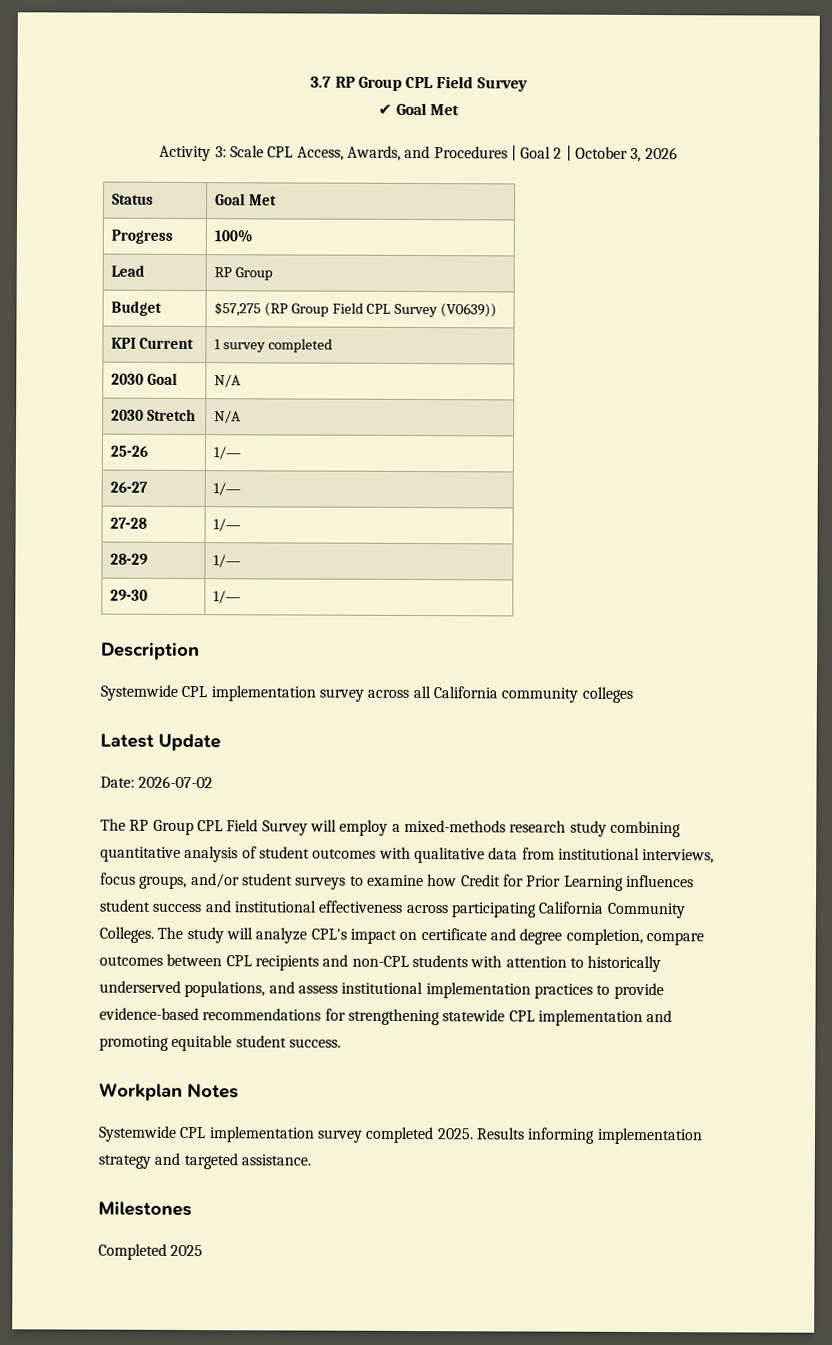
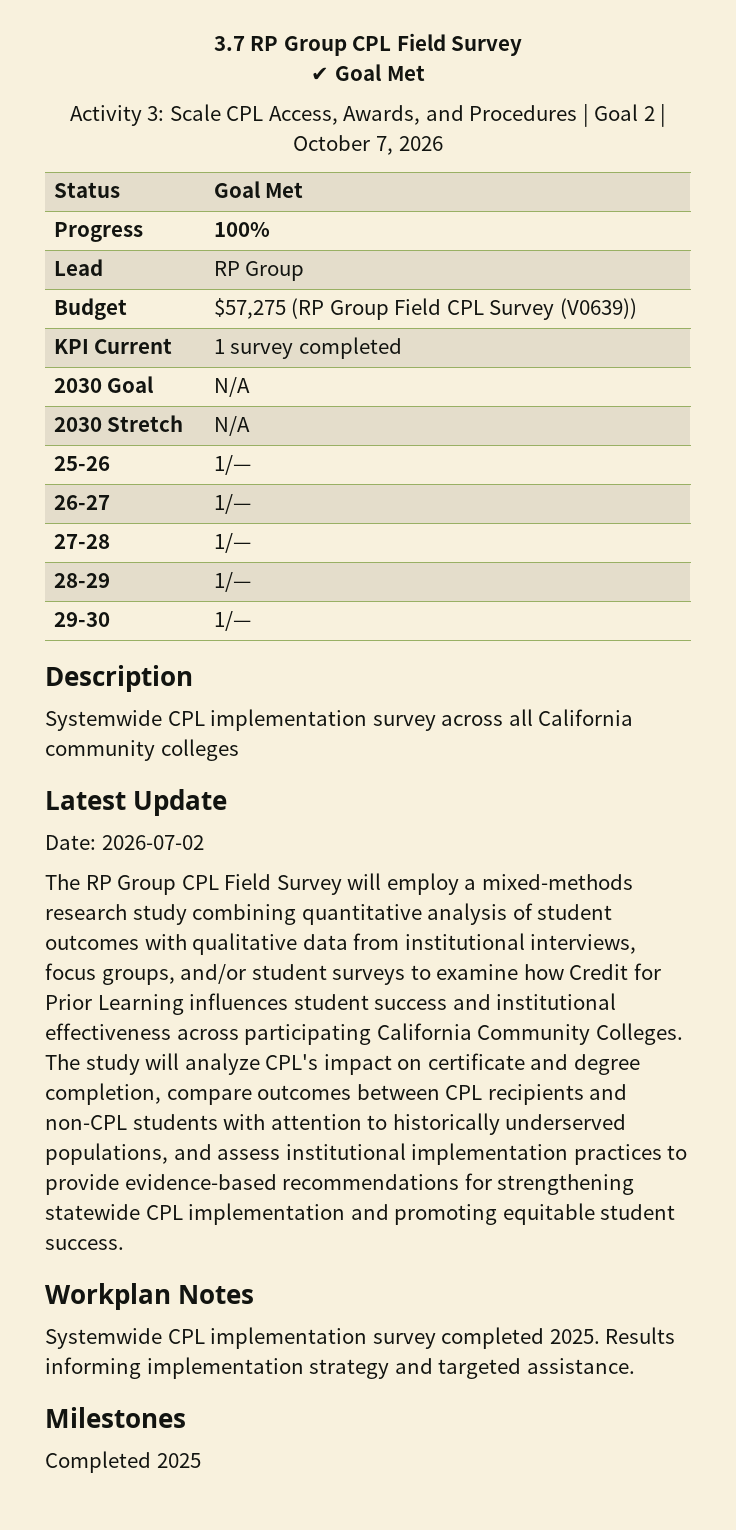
- Activity 3: Scale CPL Access, Awards, and Procedures | Goal 2 | October 3, 2026
+ Activity 3: Scale CPL Access, Awards, and Procedures | Goal 2 | October 7, 2026

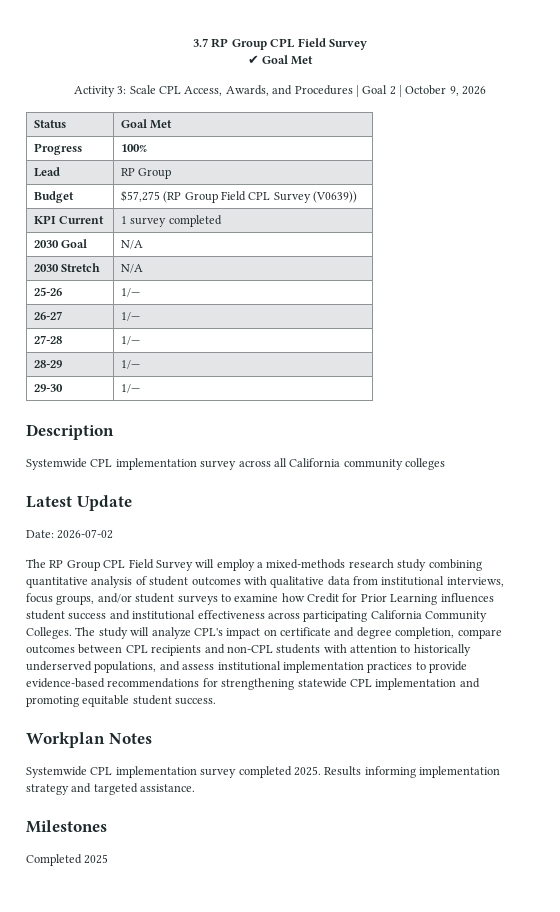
- Activity 3: Scale CPL Access, Awards, and Procedures | Goal 2 | October 7, 2026
+ Activity 3: Scale CPL Access, Awards, and Procedures | Goal 2 | October 9, 2026

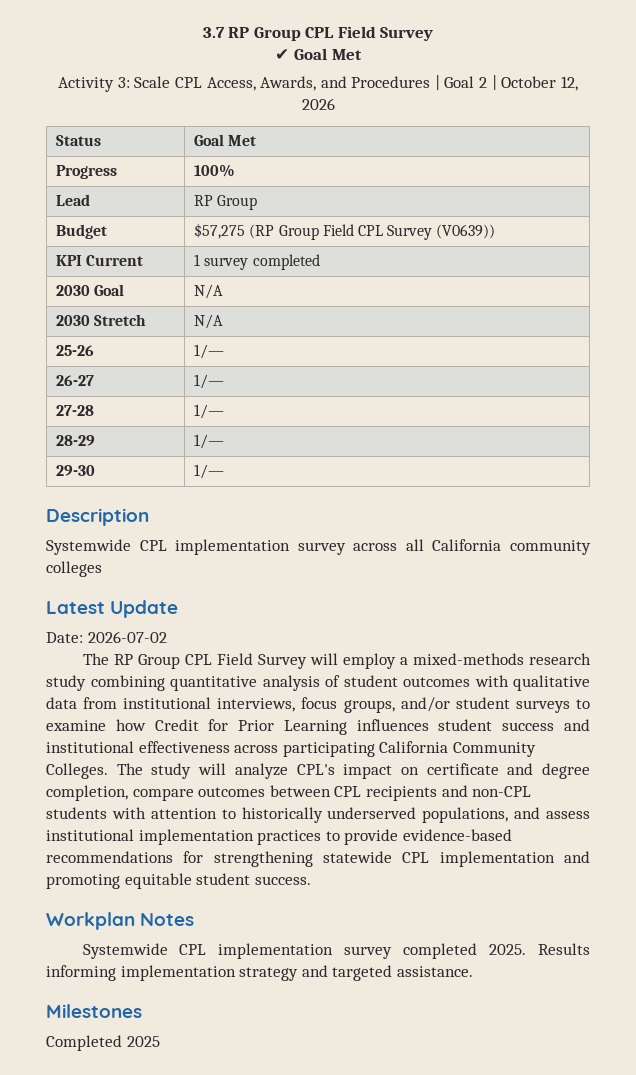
- Activity 3: Scale CPL Access, Awards, and Procedures | Goal 2 | October 9, 2026
+ Activity 3: Scale CPL Access, Awards, and Procedures | Goal 2 | October 12, 2026

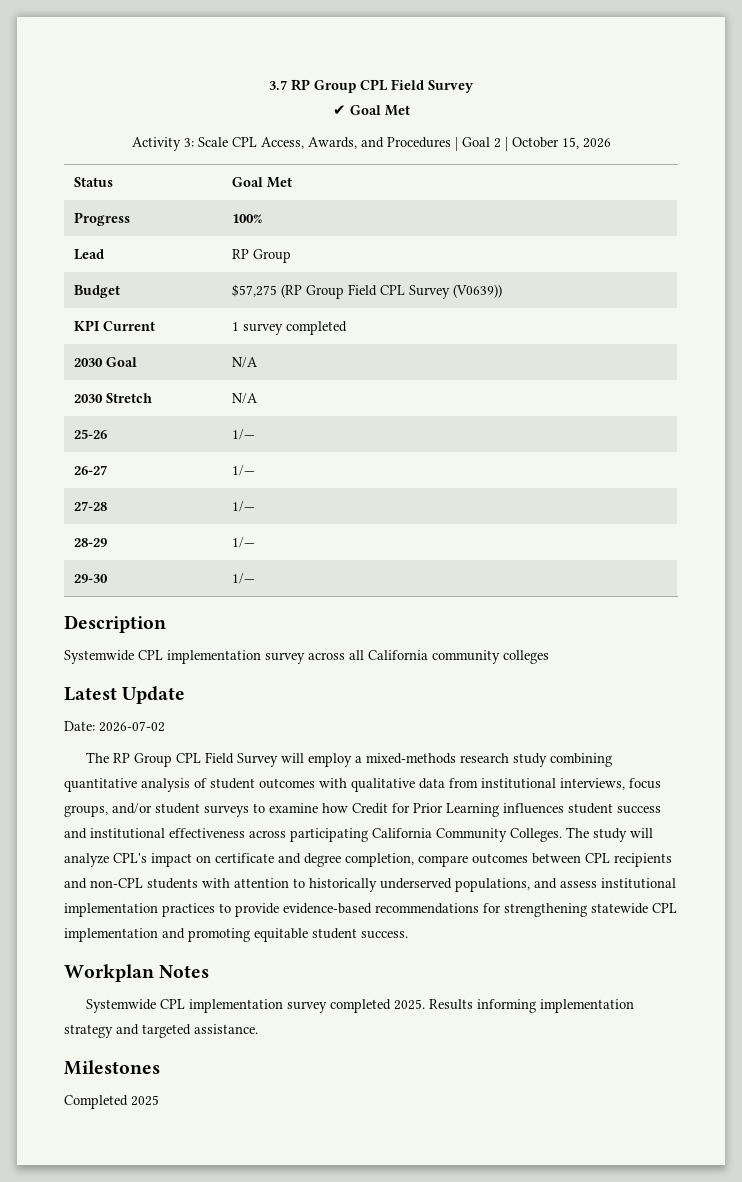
- Activity 3: Scale CPL Access, Awards, and Procedures | Goal 2 | October 12, 2026
+ Activity 3: Scale CPL Access, Awards, and Procedures | Goal 2 | October 15, 2026

